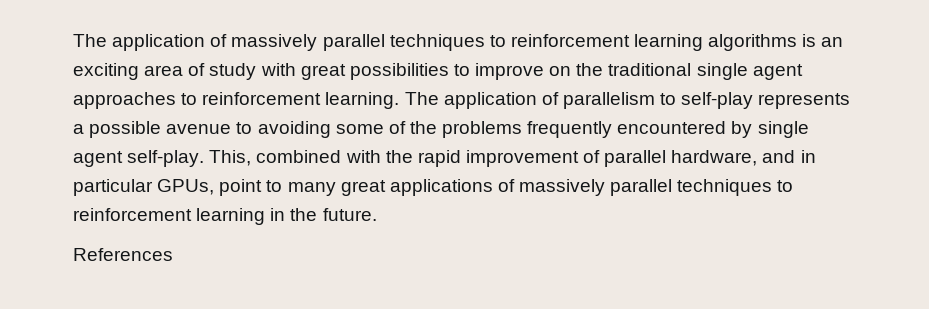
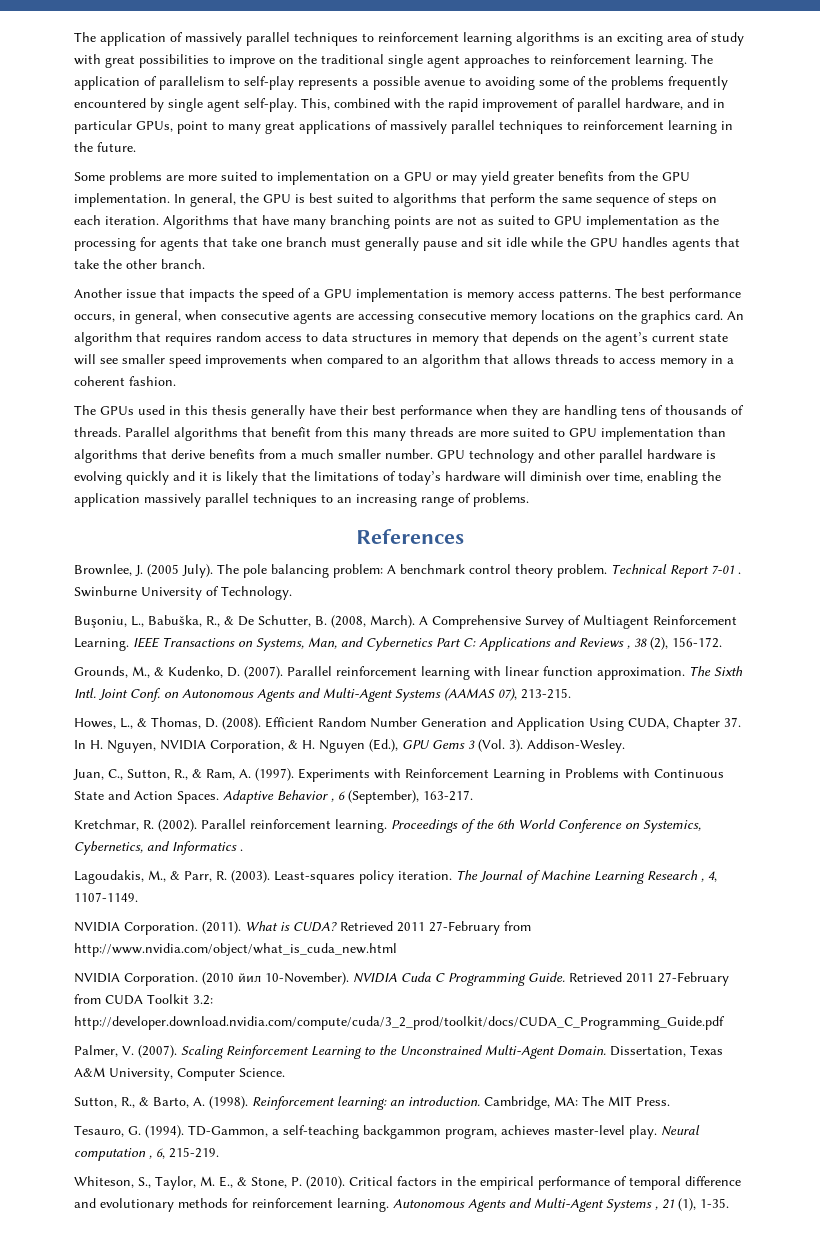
+ Some problems are more suited to implementation on a GPU or may yield greater benefits from the GPU implementation. In general, the GPU is best suited to algorithms that perform the same sequence of steps on each iteration. Algorithms that have many branching points are not as suited to GPU implementation as the processing for agents that take one branch must generally pause and sit idle while the GPU handles agents that take the other branch.
+ Another issue that impacts the speed of a GPU implementation is memory access patterns. The best performance occurs, in general, when consecutive agents are accessing consecutive memory locations on the graphics card. An algorithm that requires random access to data structures in memory that depends on the agent’s current state will see smaller speed improvements when compared to an algorithm that allows threads to access memory in a coherent fashion.
+ The GPUs used in this thesis generally have their best performance when they are handling tens of thousands of threads. Parallel algorithms that benefit from this many threads are more suited to GPU implementation than algorithms that derive benefits from a much smaller number. GPU technology and other parallel hardware is evolving quickly and it is likely that the limitations of today’s hardware will diminish over time, enabling the application massively parallel techniques to an increasing range of problems.
  References
+ Brownlee, J. (2005 July). The pole balancing problem: A benchmark control theory problem. Technical Report 7-01 . Swinburne University of Technology.
+ Buşoniu, L., Babuška, R., & De Schutter, B. (2008, March). A Comprehensive Survey of Multiagent Reinforcement Learning. IEEE Transactions on Systems, Man, and Cybernetics Part C: Applications and Reviews , 38 (2), 156-172.
+ Grounds, M., & Kudenko, D. (2007). Parallel reinforcement learning with linear function approximation. The Sixth Intl. Joint Conf. on Autonomous Agents and Multi-Agent Systems (AAMAS 07), 213-215.
+ Howes, L., & Thomas, D. (2008). Efficient Random Number Generation and Application Using CUDA, Chapter 37. In H. Nguyen, NVIDIA Corporation, & H. Nguyen (Ed.), GPU Gems 3 (Vol. 3). Addison-Wesley.
+ Juan, C., Sutton, R., & Ram, A. (1997). Experiments with Reinforcement Learning in Problems with Continuous State and Action Spaces. Adaptive Behavior , 6 (September), 163-217.
+ Kretchmar, R. (2002). Parallel reinforcement learning. Proceedings of the 6th World Conference on Systemics, Cybernetics, and Informatics .
+ Lagoudakis, M., & Parr, R. (2003). Least-squares policy iteration. The Journal of Machine Learning Research , 4, 1107-1149.
+ NVIDIA Corporation. (2011). What is CUDA? Retrieved 2011 27-February from http://www.nvidia.com/object/what_is_cuda_new.html
+ NVIDIA Corporation. (2010 йил 10-November). NVIDIA Cuda C Programming Guide. Retrieved 2011 27-February from CUDA Toolkit 3.2: http://developer.download.nvidia.com/compute/cuda/3_2_prod/toolkit/docs/CUDA_C_Programming_Guide.pdf
+ Palmer, V. (2007). Scaling Reinforcement Learning to the Unconstrained Multi-Agent Domain. Dissertation, Texas A&M University, Computer Science.
+ Sutton, R., & Barto, A. (1998). Reinforcement learning: an introduction. Cambridge, MA: The MIT Press.
+ Tesauro, G. (1994). TD-Gammon, a self-teaching backgammon program, achieves master-level play. Neural computation , 6, 215-219.
+ Whiteson, S., Taylor, M. E., & Stone, P. (2010). Critical factors in the empirical performance of temporal difference and evolutionary methods for reinforcement learning. Autonomous Agents and Multi-Agent Systems , 21 (1), 1-35.

